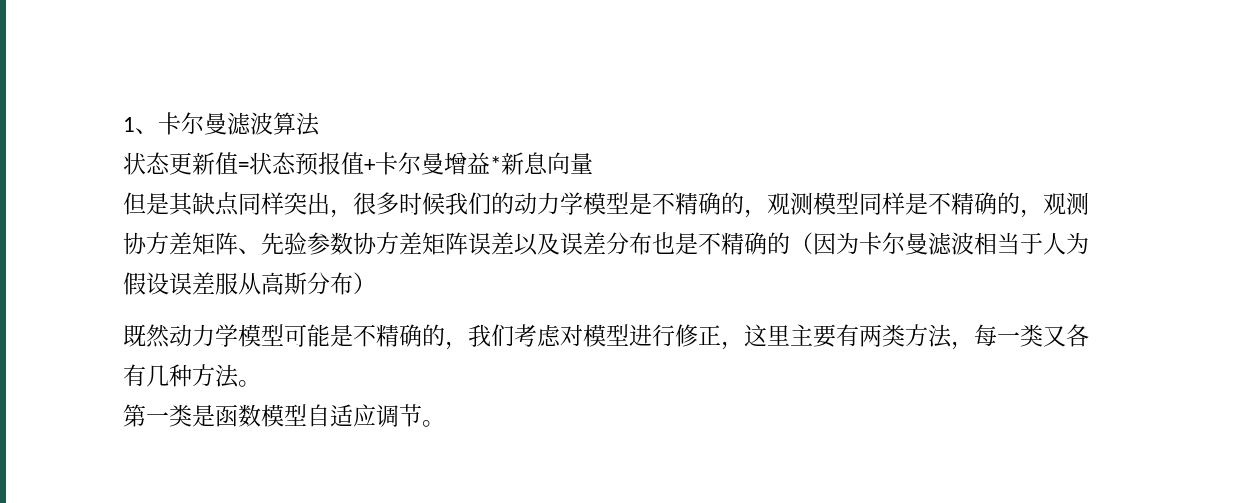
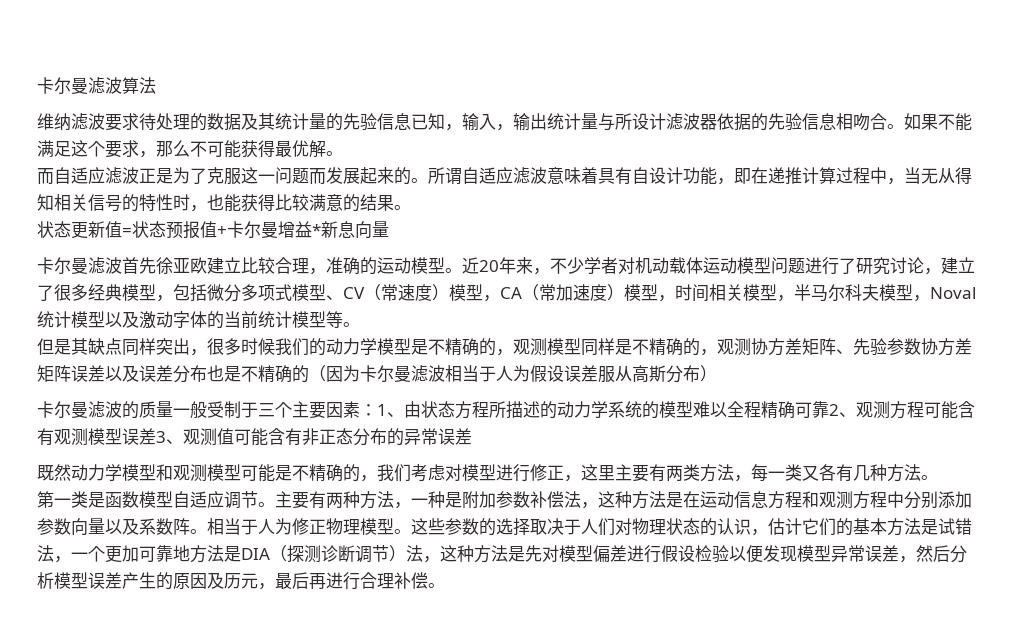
- 1、卡尔曼滤波算法
+ 卡尔曼滤波算法
+ 维纳滤波要求待处理的数据及其统计量的先验信息已知，输入，输出统计量与所设计滤波器依据的先验信息相吻合。如果不能满足这个要求，那么不可能获得最优解。
+ 而自适应滤波正是为了克服这一问题而发展起来的。所谓自适应滤波意味着具有自设计功能，即在递推计算过程中，当无从得知相关信号的特性时，也能获得比较满意的结果。
+ 卡尔曼滤波首先徐亚欧建立比较合理，准确的运动模型。近20年来，不少学者对机动载体运动模型问题进行了研究讨论，建立了很多经典模型，包括微分多项式模型、CV（常速度）模型，CA（常加速度）模型，时间相关模型，半马尔科夫模型，Noval统计模型以及激动字体的当前统计模型等。
+ 卡尔曼滤波的质量一般受制于三个主要因素：1、由状态方程所描述的动力学系统的模型难以全程精确可靠2、观测方程可能含有观测模型误差3、观测值可能含有非正态分布的异常误差
- 既然动力学模型可能是不精确的，我们考虑对模型进行修正，这里主要有两类方法，每一类又各有几种方法。
+ 既然动力学模型和观测模型可能是不精确的，我们考虑对模型进行修正，这里主要有两类方法，每一类又各有几种方法。
+ 主要有两种方法，一种是附加参数补偿法，这种方法是在运动信息方程和观测方程中分别添加参数向量以及系数阵。相当于人为修正物理模型。这些参数的选择取决于人们对物理状态的认识，估计它们的基本方法是试错法，一个更加可靠地方法是DIA（探测诊断调节）法，这种方法是先对模型偏差进行假设检验以便发现模型异常误差，然后分析模型误差产生的原因及历元，最后再进行合理补偿。

